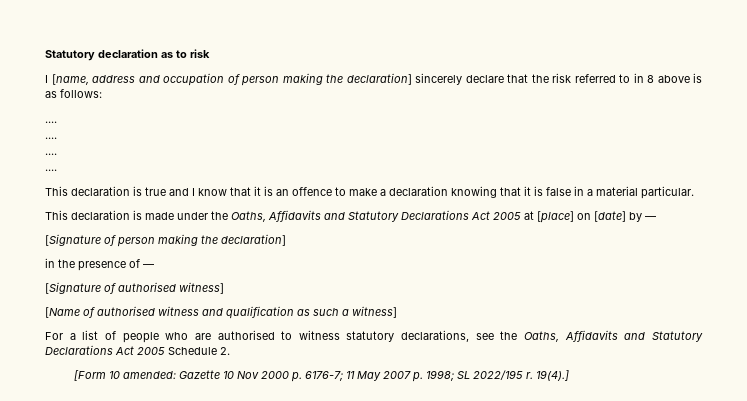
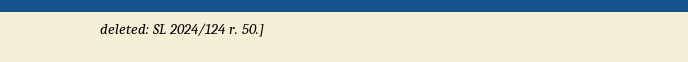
- Statutory declaration as to risk
- I [name, address and occupation of person making the declaration] sincerely declare that the risk referred to in 8 above is as follows:
- ....
- ....
- ....
- ....
- This declaration is true and I know that it is an offence to make a declaration knowing that it is false in a material particular.
- This declaration is made under the Oaths, Affidavits and Statutory Declarations Act 2005 at [place] on [date] by —
- [Signature of person making the declaration]
- in the presence of —
- [Signature of authorised witness]
- [Name of authorised witness and qualification as such a witness]
- For a list of people who are authorised to witness statutory declarations, see the Oaths, Affidavits and Statutory Declarations Act 2005 Schedule 2.
- [Form 10 amended: Gazette 10 Nov 2000 p. 6176-7; 11 May 2007 p. 1998; SL 2022/195 r. 19(4).]
+ deleted: SL 2024/124 r. 50.]

